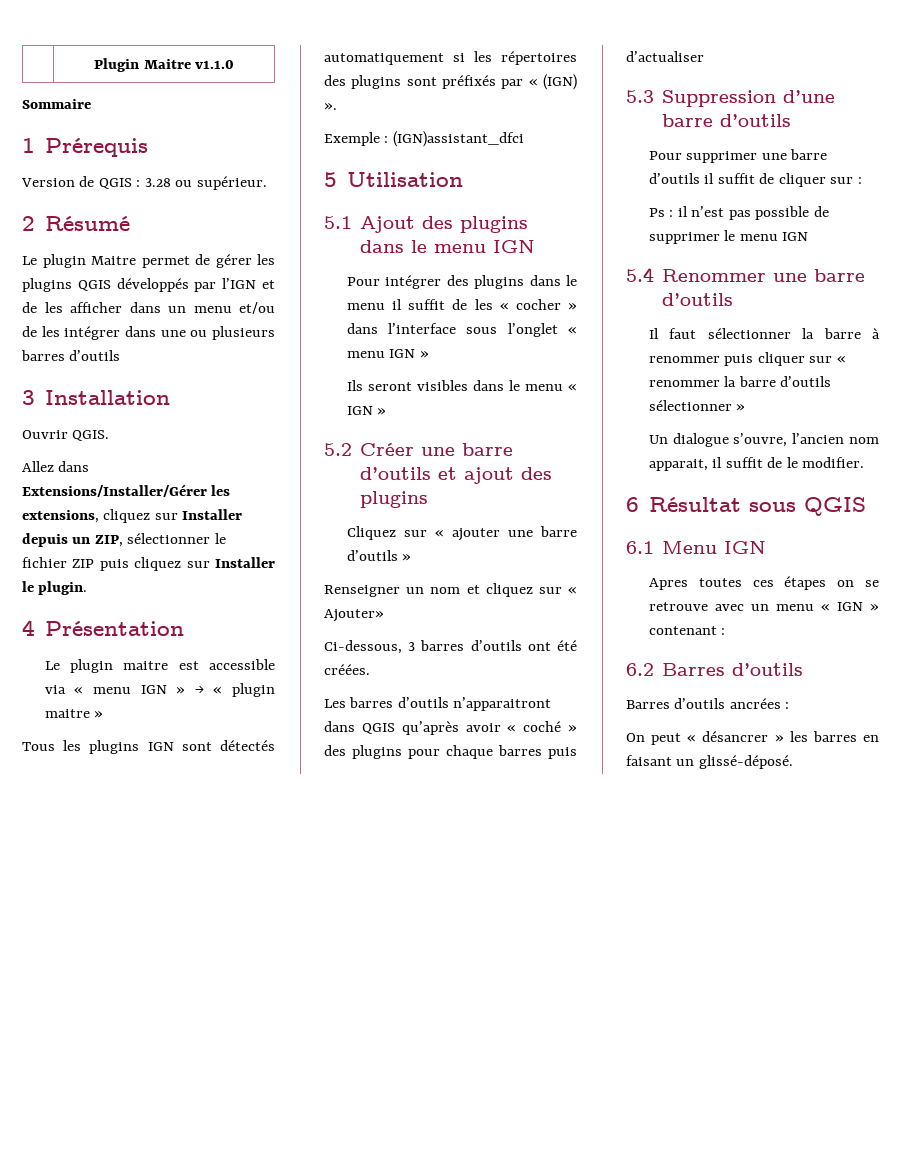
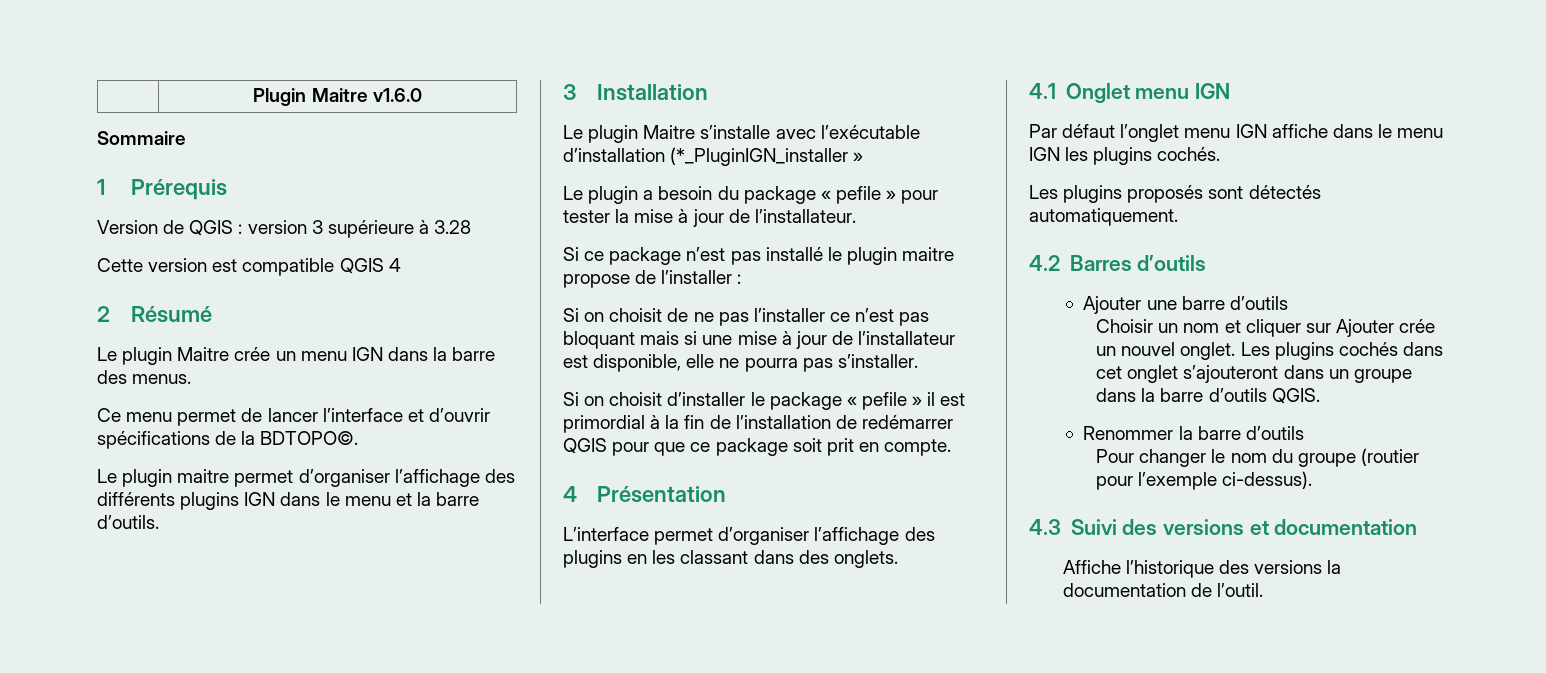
- | Plugin Maitre v1.1.0
+ | Plugin Maitre v1.6.0
- Version de QGIS : 3.28 ou supérieur.
+ Version de QGIS : version 3 supérieure à 3.28
+ Cette version est compatible QGIS 4
- Le plugin Maitre permet de gérer les plugins QGIS développés par l’IGN et de les afficher dans un menu et/ou de les intégrer dans une ou plusieurs barres d’outils
+ Le plugin Maitre crée un menu IGN dans la barre des menus.
+ Ce menu permet de lancer l’interface et d’ouvrir spécifications de la BDTOPO©.
+ Le plugin maitre permet d’organiser l’affichage des différents plugins IGN dans le menu et la barre d’outils.
  3 Installation
- Ouvrir QGIS.
- Allez dans Extensions/Installer/Gérer les extensions, cliquez sur Installer depuis un ZIP, sélectionner le fichier ZIP puis cliquez sur Installer le plugin.
+ Le plugin Maitre s’installe avec l’exécutable d’installation (*_PluginIGN_installer »
+ Le plugin a besoin du package « pefile » pour tester la mise à jour de l’installateur.
+ Si ce package n’est pas installé le plugin maitre propose de l’installer :
+ Si on choisit de ne pas l’installer ce n’est pas bloquant mais si une mise à jour de l’installateur est disponible, elle ne pourra pas s’installer.
+ Si on choisit d’installer le package « pefile » il est primordial à la fin de l’installation de redémarrer QGIS pour que ce package soit prit en compte.
  4 Présentation
- Le plugin maitre est accessible via « menu IGN » → « plugin maitre »
- Tous les plugins IGN sont détectés automatiquement si les répertoires des plugins sont préfixés par « (IGN) ».
- Exemple : (IGN)assistant_dfci
- 5 Utilisation
- 5.1 Ajout des plugins dans le menu IGN
- Pour intégrer des plugins dans le menu il suffit de les « cocher » dans l’interface sous l’onglet « menu IGN »
- Ils seront visibles dans le menu « IGN »
- 5.2 Créer une barre d’outils et ajout des plugins
- Cliquez sur « ajouter une barre d’outils »
- Renseigner un nom et cliquez sur « Ajouter»
- Ci-dessous, 3 barres d’outils ont été créées.
- Les barres d’outils n’apparaitront dans QGIS qu’après avoir « coché » des plugins pour chaque barres puis d’actualiser
- 5.3 Suppression d’une barre d’outils
- Pour supprimer une barre d’outils il suffit de cliquer sur :
- Ps : il n’est pas possible de supprimer le menu IGN
- 5.4 Renommer une barre d’outils
- Il faut sélectionner la barre à renommer puis cliquer sur « renommer la barre d’outils sélectionner »
- Un dialogue s’ouvre, l’ancien nom apparait, il suffit de le modifier.
- 6 Résultat sous QGIS
- 6.1 Menu IGN
- Apres toutes ces étapes on se retrouve avec un menu « IGN » contenant :
- 6.2 Barres d’outils
- Barres d’outils ancrées :
- On peut « désancrer » les barres en faisant un glissé-déposé.
+ L’interface permet d’organiser l’affichage des plugins en les classant dans des onglets.
+ 4.1 Onglet menu IGN
+ Par défaut l’onglet menu IGN affiche dans le menu IGN les plugins cochés.
+ Les plugins proposés sont détectés automatiquement.
+ 4.2 Barres d’outils
+ Ajouter une barre d’outils
+ Choisir un nom et cliquer sur Ajouter crée un nouvel onglet. Les plugins cochés dans cet onglet s’ajouteront dans un groupe dans la barre d’outils QGIS.
+ Renommer la barre d’outils
+ Pour changer le nom du groupe (routier pour l’exemple ci-dessus).
+ 4.3 Suivi des versions et documentation
+ Affiche l’historique des versions la documentation de l’outil.

